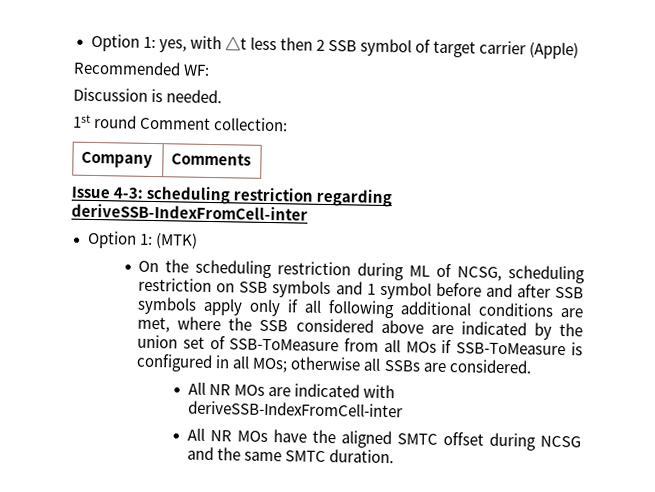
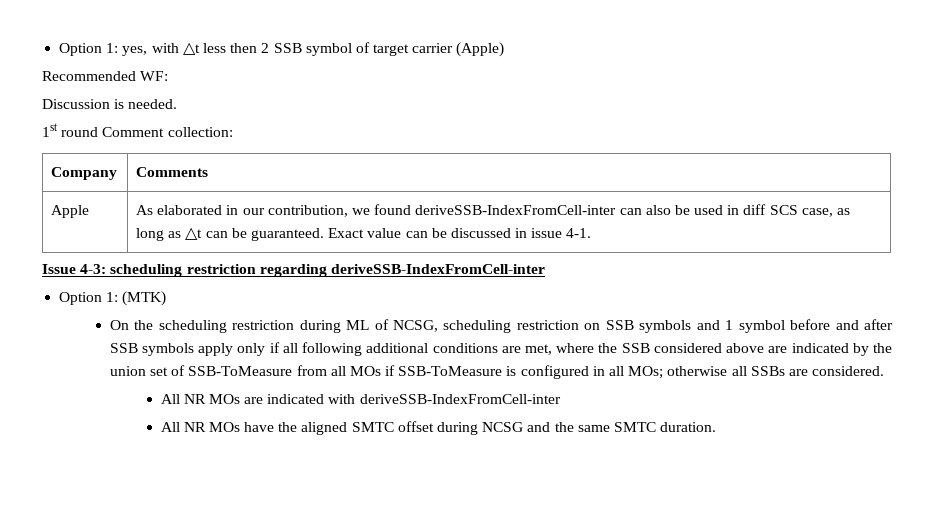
+ Apple | As elaborated in our contribution, we found deriveSSB-IndexFromCell-inter can also be used in diff SCS case, as long as △t can be guaranteed. Exact value can be discussed in issue 4-1.

